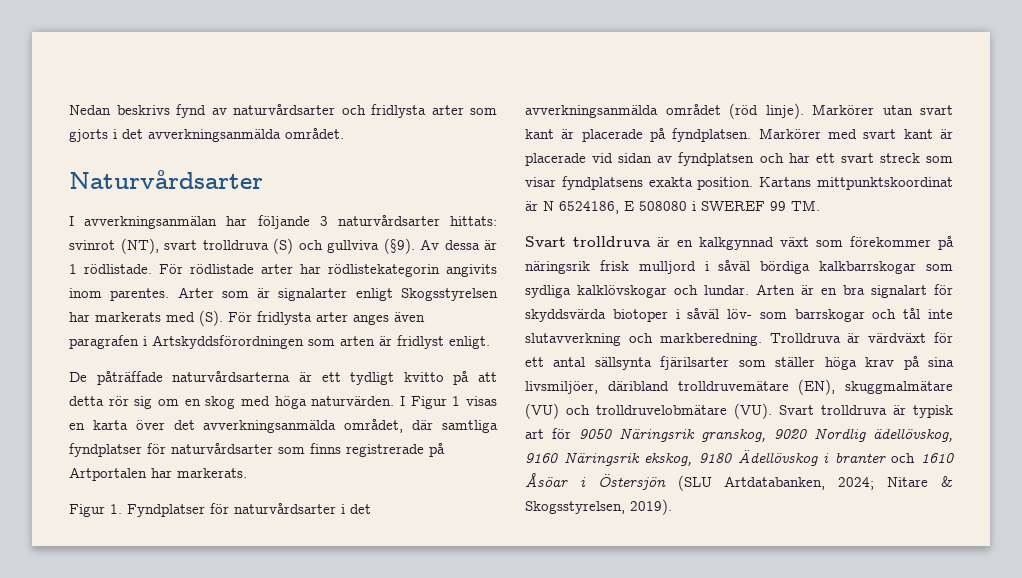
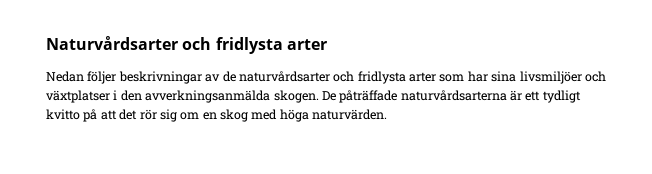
- Nedan beskrivs fynd av naturvårdsarter och fridlysta arter som gjorts i det avverkningsanmälda området.
- Naturvårdsarter
- I avverkningsanmälan har följande 3 naturvårdsarter hittats: svinrot (NT), svart trolldruva (S) och gullviva (§9). Av dessa är 1 rödlistade. För rödlistade arter har rödlistekategorin angivits inom parentes. Arter som är signalarter enligt Skogsstyrelsen har markerats med (S). För fridlysta arter anges även paragrafen i Artskyddsförordningen som arten är fridlyst enligt.
- De påträffade naturvårdsarterna är ett tydligt kvitto på att detta rör sig om en skog med höga naturvärden. I Figur 1 visas en karta över det avverkningsanmälda området, där samtliga fyndplatser för naturvårdsarter som finns registrerade på Artportalen har markerats.
- Figur 1. Fyndplatser för naturvårdsarter i det avverkningsanmälda området (röd linje). Markörer utan svart kant är placerade på fyndplatsen. Markörer med svart kant är placerade vid sidan av fyndplatsen och har ett svart streck som visar fyndplatsens exakta position. Kartans mittpunktskoordinat är N 6524186, E 508080 i SWEREF 99 TM.
- Svart trolldruva är en kalkgynnad växt som förekommer på näringsrik frisk mulljord i såväl bördiga kalkbarrskogar som sydliga kalklövskogar och lundar. Arten är en bra signalart för skyddsvärda biotoper i såväl löv- som barrskogar och tål inte slutavverkning och markberedning. Trolldruva är värdväxt för ett antal sällsynta fjärilsarter som ställer höga krav på sina livsmiljöer, däribland trolldruvemätare (EN), skuggmalmätare (VU) och trolldruvelobmätare (VU). Svart trolldruva är typisk art för 9050 Näringsrik granskog, 9020 Nordlig ädellövskog, 9160 Näringsrik ekskog, 9180 Ädellövskog i branter och 1610 Åsöar i Östersjön (SLU Artdatabanken, 2024; Nitare & Skogsstyrelsen, 2019).
+ Naturvårdsarter och fridlysta arter
+ Nedan följer beskrivningar av de naturvårdsarter och fridlysta arter som har sina livsmiljöer och växtplatser i den avverkningsanmälda skogen. De påträffade naturvårdsarterna är ett tydligt kvitto på att det rör sig om en skog med höga naturvärden.

